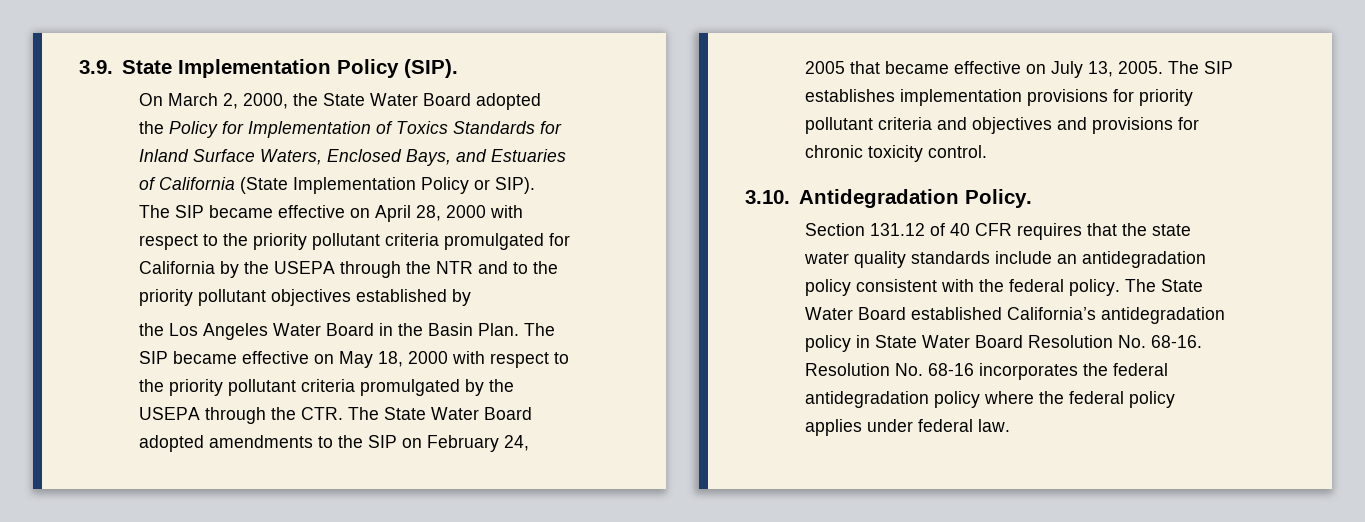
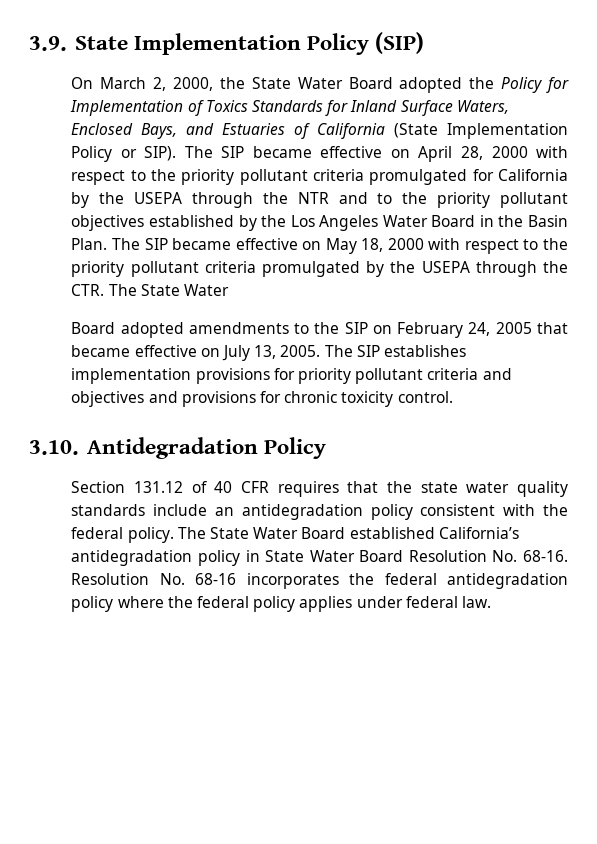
- 3.9. State Implementation Policy (SIP).
+ 3.9. State Implementation Policy (SIP)
- The SIP became effective on April 28, 2000 with respect to the priority pollutant criteria promulgated for California by the USEPA through the NTR and to the priority pollutant objectives established by
- the Los Angeles Water Board in the Basin Plan.
+ The SIP became effective on April 28, 2000 with respect to the priority pollutant criteria promulgated for California by the USEPA through the NTR and to the priority pollutant objectives established by the Los Angeles Water Board in the Basin Plan.
- The SIP became effective on May 18, 2000 with respect to the priority pollutant criteria promulgated by the USEPA through the CTR. The State Water Board adopted amendments to the SIP on February 24, 2005 that became effective on July 13, 2005.
+ The SIP became effective on May 18, 2000 with respect to the priority pollutant criteria promulgated by the USEPA through the CTR. The State Water
+ Board adopted amendments to the SIP on February 24, 2005 that became effective on July 13, 2005.
- 3.10. Antidegradation Policy.
+ 3.10. Antidegradation Policy

